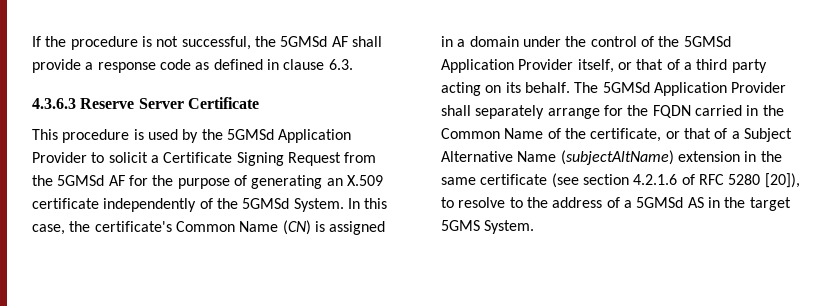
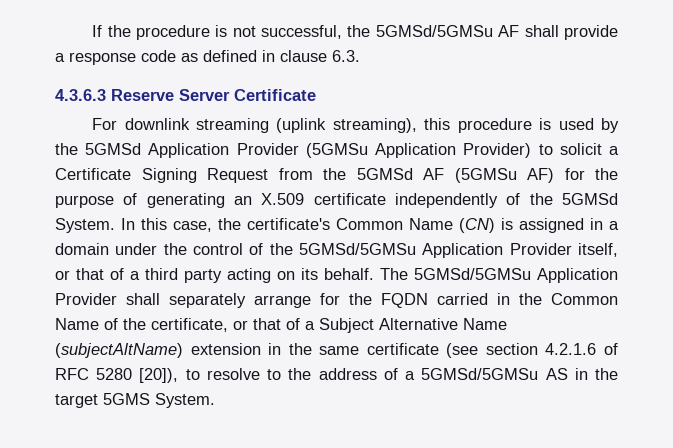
- If the procedure is not successful, the 5GMSd AF shall provide a response code as defined in clause 6.3.
+ If the procedure is not successful, the 5GMSd/5GMSu AF shall provide a response code as defined in clause 6.3.
- This procedure is used by the 5GMSd Application Provider to solicit a Certificate Signing Request from the 5GMSd AF for the purpose of generating an X.509 certificate independently of the 5GMSd System.
+ For downlink streaming (uplink streaming), this procedure is used by the 5GMSd Application Provider (5GMSu Application Provider) to solicit a Certificate Signing Request from the 5GMSd AF (5GMSu AF) for the purpose of generating an X.509 certificate independently of the 5GMSd System.
- In this case, the certificate's Common Name (CN) is assigned in a domain under the control of the 5GMSd Application Provider itself, or that of a third party acting on its behalf.
+ In this case, the certificate's Common Name (CN) is assigned in a domain under the control of the 5GMSd/5GMSu Application Provider itself, or that of a third party acting on its behalf.
- The 5GMSd Application Provider shall separately arrange for the FQDN carried in the Common Name of the certificate, or that of a Subject Alternative Name (subjectAltName) extension in the same certificate (see section 4.2.1.6 of RFC 5280 [20]), to resolve to the address of a 5GMSd AS in the target 5GMS System.
+ The 5GMSd/5GMSu Application Provider shall separately arrange for the FQDN carried in the Common Name of the certificate, or that of a Subject Alternative Name (subjectAltName) extension in the same certificate (see section 4.2.1.6 of RFC 5280 [20]), to resolve to the address of a 5GMSd/5GMSu AS in the target 5GMS System.

